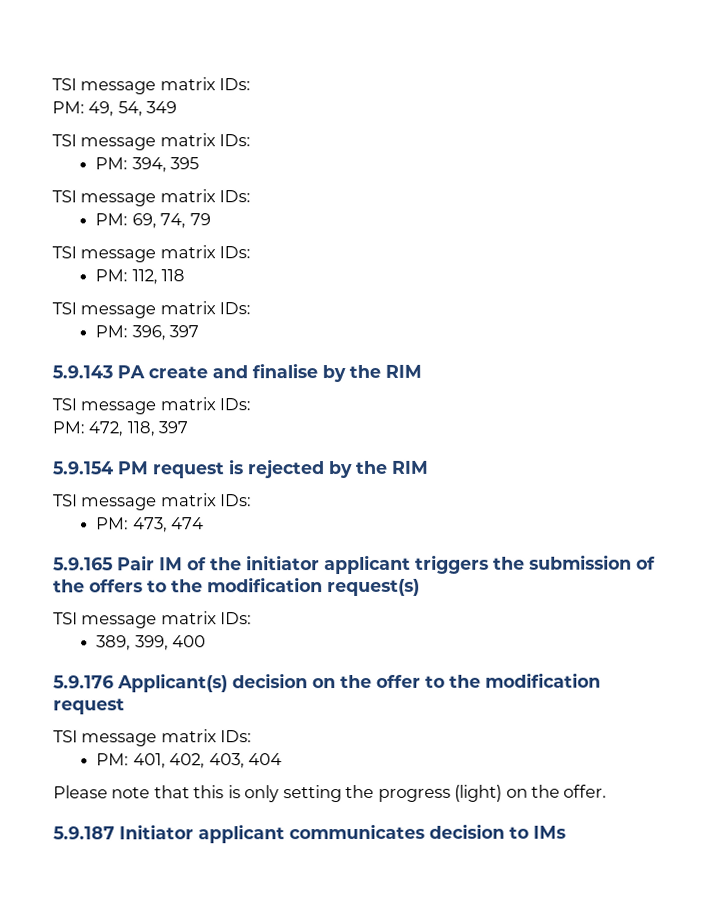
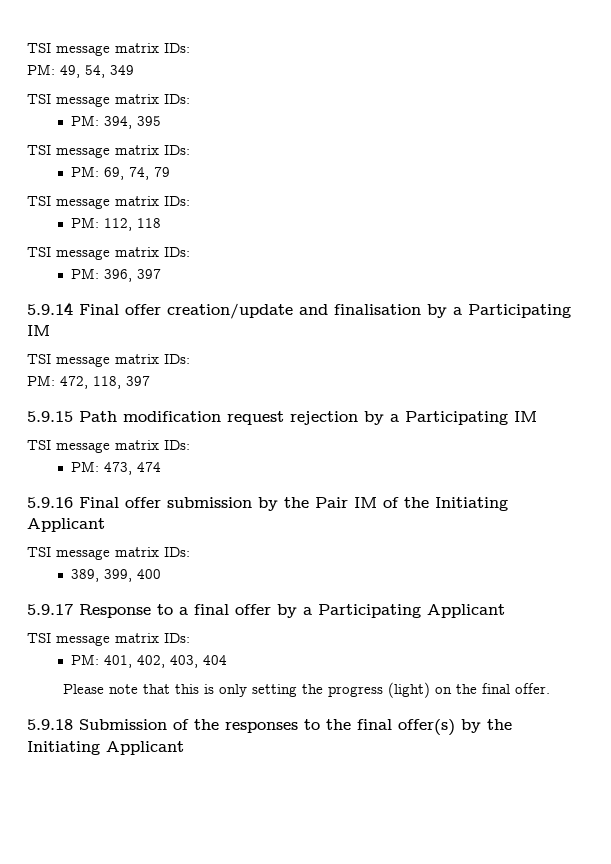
- 5.9.143 PA create and finalise by the RIM
+ 5.9.14 Final offer creation/update and finalisation by a Participating IM
- 5.9.154 PM request is rejected by the RIM
+ 5.9.15 Path modification request rejection by a Participating IM
- 5.9.165 Pair IM of the initiator applicant triggers the submission of the offers to the modification request(s)
+ 5.9.16 Final offer submission by the Pair IM of the Initiating Applicant
- 5.9.176 Applicant(s) decision on the offer to the modification request
+ 5.9.17 Response to a final offer by a Participating Applicant
- Please note that this is only setting the progress (light) on the offer.
+ Please note that this is only setting the progress (light) on the final offer.
- 5.9.187 Initiator applicant communicates decision to IMs
+ 5.9.18 Submission of the responses to the final offer(s) by the Initiating Applicant

